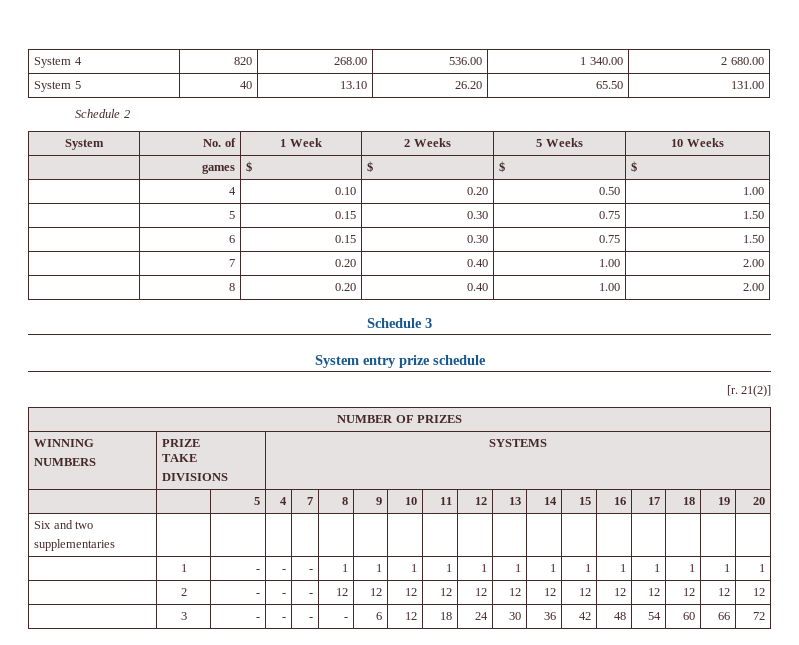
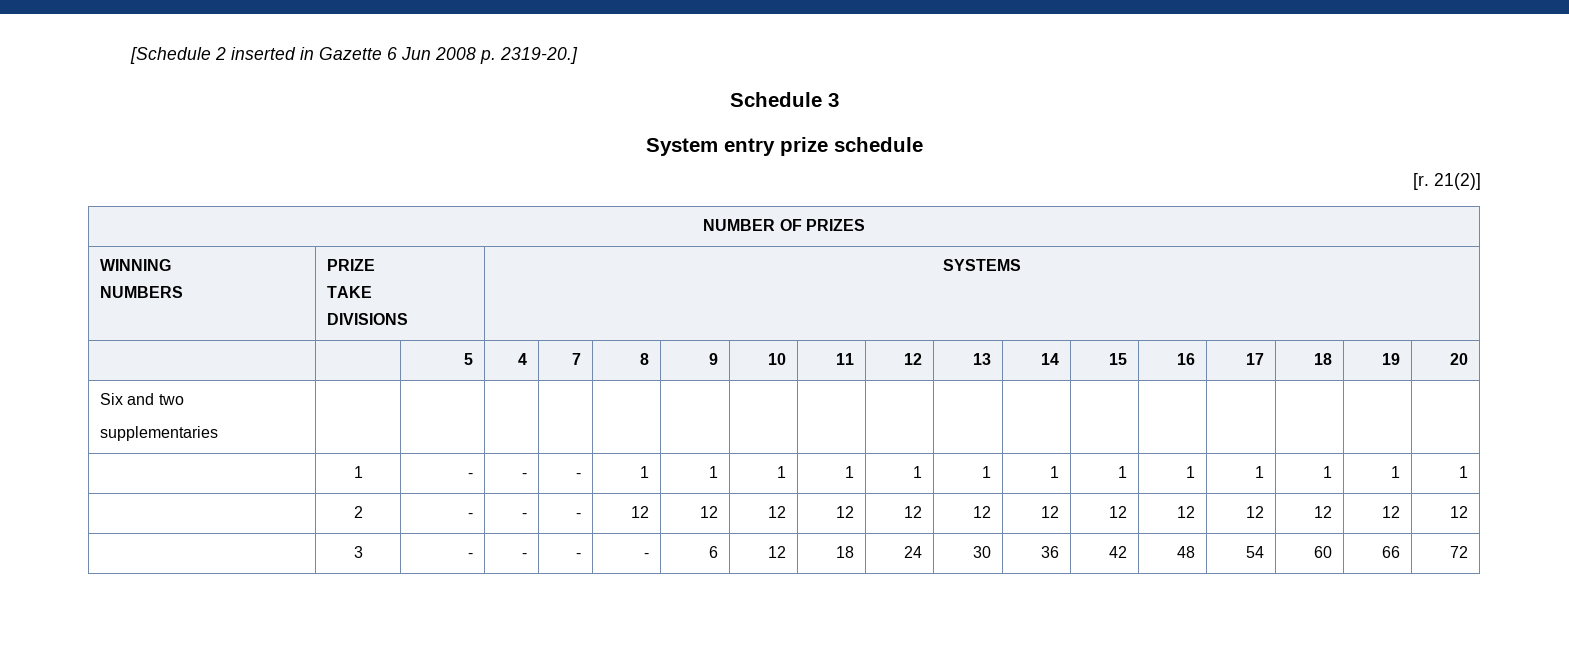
- System 4 | 820 | 268.00 | 536.00 | 1 340.00 | 2 680.00
- System 5 | 40 | 13.10 | 26.20 | 65.50 | 131.00
- Schedule 2
- System | No. of | 1 Week | 2 Weeks | 5 Weeks | 10 Weeks
- | games | $ | $ | $ | $
- | 4 | 0.10 | 0.20 | 0.50 | 1.00
- | 5 | 0.15 | 0.30 | 0.75 | 1.50
- | 6 | 0.15 | 0.30 | 0.75 | 1.50
- | 7 | 0.20 | 0.40 | 1.00 | 2.00
- | 8 | 0.20 | 0.40 | 1.00 | 2.00
+ [Schedule 2 inserted in Gazette 6 Jun 2008 p. 2319-20.]

